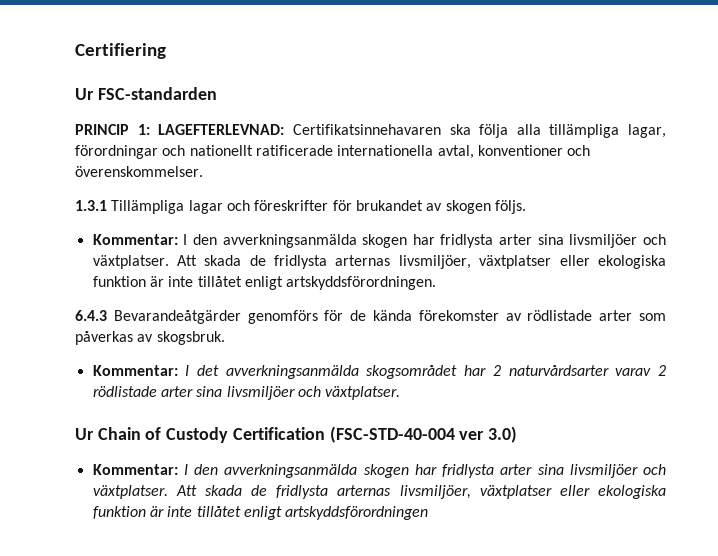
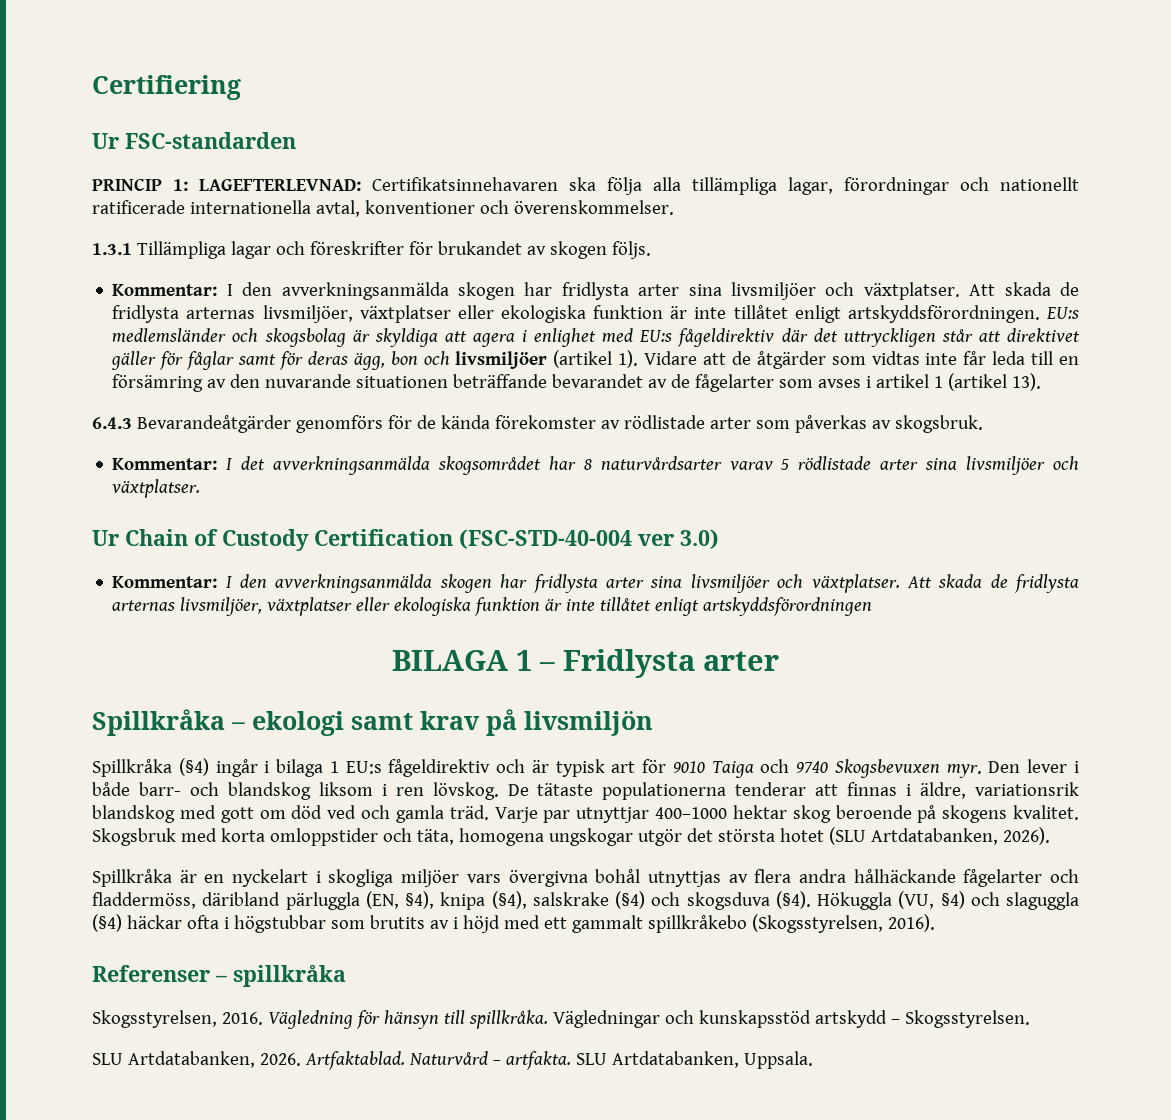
+ EU:s medlemsländer och skogsbolag är skyldiga att agera i enlighet med EU:s fågeldirektiv där det uttryckligen står att direktivet gäller för fåglar samt för deras ägg, bon och livsmiljöer (artikel 1). Vidare att de åtgärder som vidtas inte får leda till en försämring av den nuvarande situationen beträffande bevarandet av de fågelarter som avses i artikel 1 (artikel 13).
- Kommentar: I det avverkningsanmälda skogsområdet har 2 naturvårdsarter varav 2 rödlistade arter sina livsmiljöer och växtplatser.
+ Kommentar: I det avverkningsanmälda skogsområdet har 8 naturvårdsarter varav 5 rödlistade arter sina livsmiljöer och växtplatser.
+ BILAGA 1 – Fridlysta arter
+ Spillkråka – ekologi samt krav på livsmiljön
+ Spillkråka (§4) ingår i bilaga 1 EU:s fågeldirektiv och är typisk art för 9010 Taiga och 9740 Skogsbevuxen myr. Den lever i både barr- och blandskog liksom i ren lövskog. De tätaste populationerna tenderar att finnas i äldre, variationsrik blandskog med gott om död ved och gamla träd. Varje par utnyttjar 400–1000 hektar skog beroende på skogens kvalitet. Skogsbruk med korta omloppstider och täta, homogena ungskogar utgör det största hotet (SLU Artdatabanken, 2026).
+ Spillkråka är en nyckelart i skogliga miljöer vars övergivna bohål utnyttjas av flera andra hålhäckande fågelarter och fladdermöss, däribland pärluggla (EN, §4), knipa (§4), salskrake (§4) och skogsduva (§4). Hökuggla (VU, §4) och slaguggla (§4) häckar ofta i högstubbar som brutits av i höjd med ett gammalt spillkråkebo (Skogsstyrelsen, 2016).
+ Referenser – spillkråka
+ Skogsstyrelsen, 2016. Vägledning för hänsyn till spillkråka. Vägledningar och kunskapsstöd artskydd – Skogsstyrelsen.
+ SLU Artdatabanken, 2026. Artfaktablad. Naturvård – artfakta. SLU Artdatabanken, Uppsala.

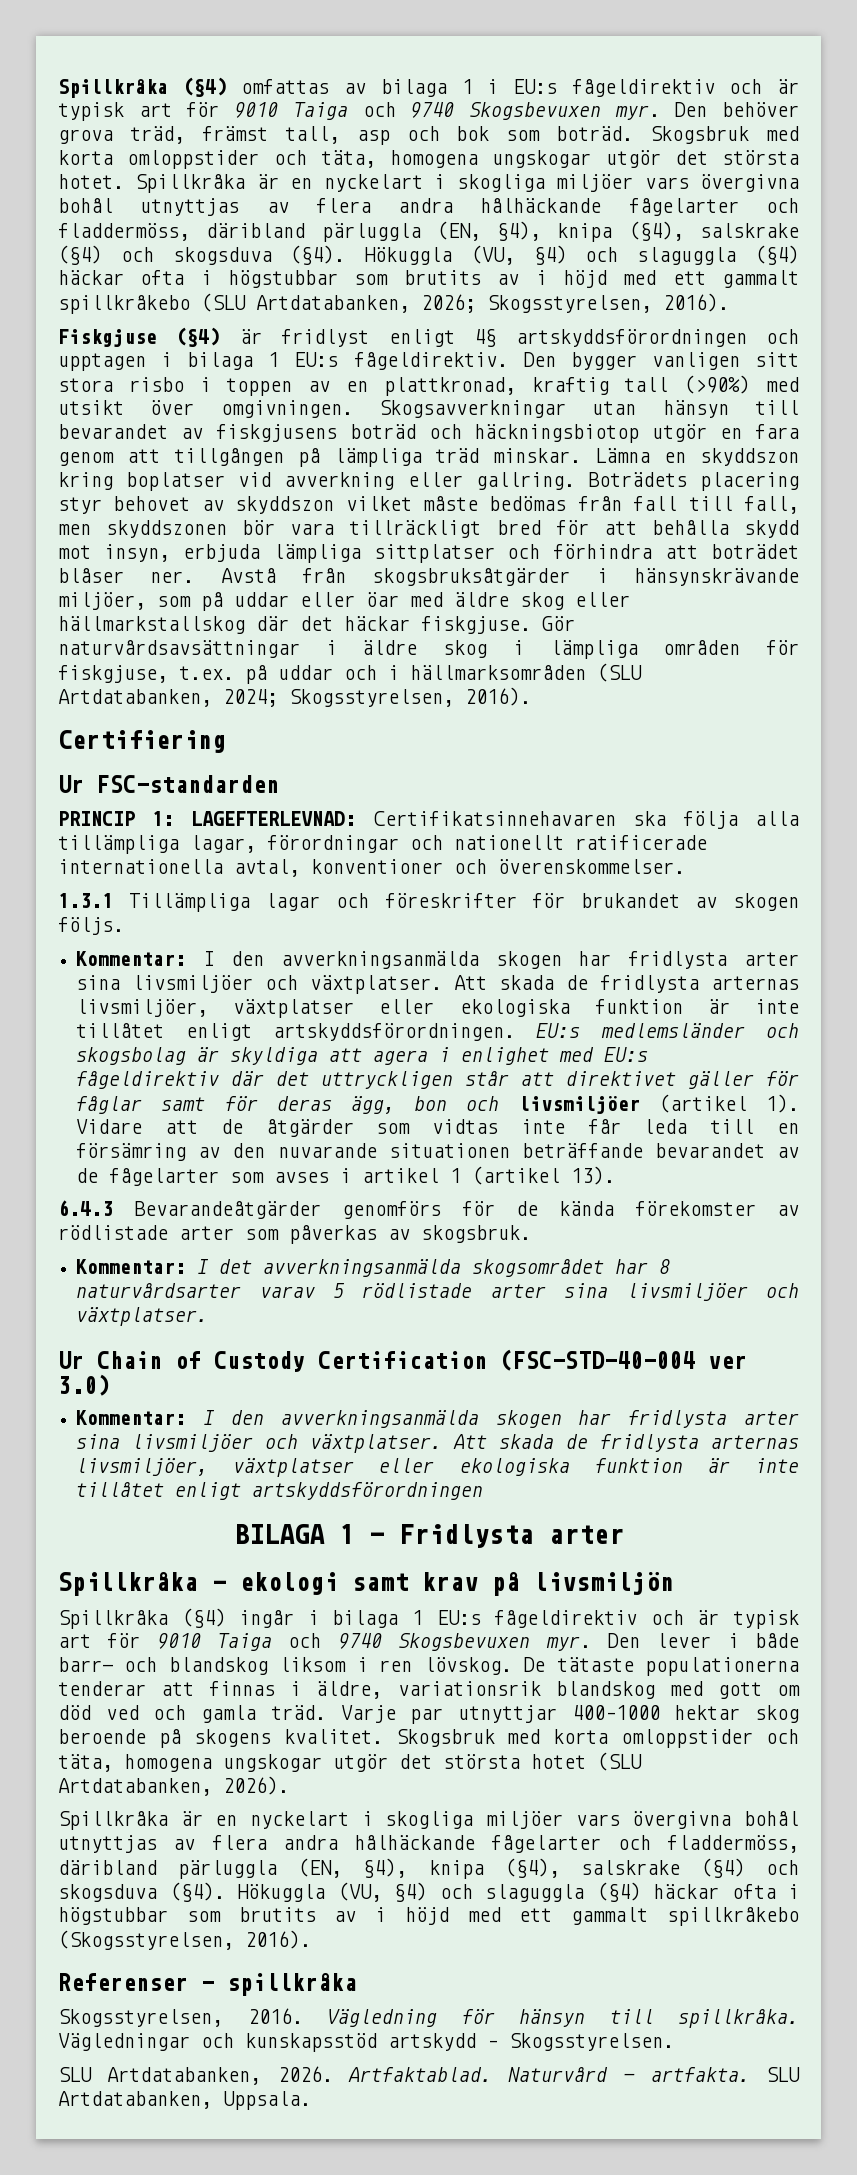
+ Spillkråka (§4) omfattas av bilaga 1 i EU:s fågeldirektiv och är typisk art för 9010 Taiga och 9740 Skogsbevuxen myr. Den behöver grova träd, främst tall, asp och bok som boträd. Skogsbruk med korta omloppstider och täta, homogena ungskogar utgör det största hotet. Spillkråka är en nyckelart i skogliga miljöer vars övergivna bohål utnyttjas av flera andra hålhäckande fågelarter och fladdermöss, däribland pärluggla (EN, §4), knipa (§4), salskrake (§4) och skogsduva (§4). Hökuggla (VU, §4) och slaguggla (§4) häckar ofta i högstubbar som brutits av i höjd med ett gammalt spillkråkebo (SLU Artdatabanken, 2026; Skogsstyrelsen, 2016).
+ Fiskgjuse (§4) är fridlyst enligt 4§ artskyddsförordningen och upptagen i bilaga 1 EU:s fågeldirektiv. Den bygger vanligen sitt stora risbo i toppen av en plattkronad, kraftig tall (>90%) med utsikt över omgivningen. Skogsavverkningar utan hänsyn till bevarandet av fiskgjusens boträd och häckningsbiotop utgör en fara genom att tillgången på lämpliga träd minskar. Lämna en skyddszon kring boplatser vid avverkning eller gallring. Boträdets placering styr behovet av skyddszon vilket måste bedömas från fall till fall, men skyddszonen bör vara tillräckligt bred för att behålla skydd mot insyn, erbjuda lämpliga sittplatser och förhindra att boträdet blåser ner. Avstå från skogsbruksåtgärder i hänsynskrävande miljöer, som på uddar eller öar med äldre skog eller hällmarkstallskog där det häckar fiskgjuse. Gör naturvårdsavsättningar i äldre skog i lämpliga områden för fiskgjuse, t.ex. på uddar och i hällmarksområden (SLU Artdatabanken, 2024; Skogsstyrelsen, 2016).

